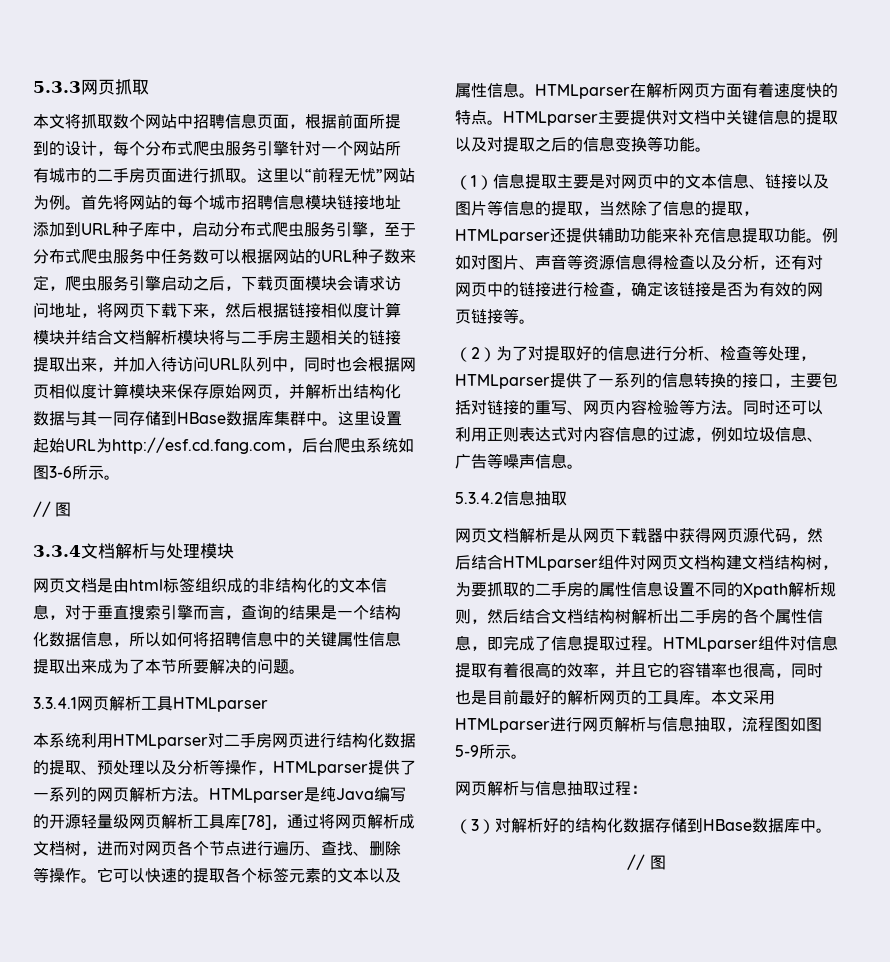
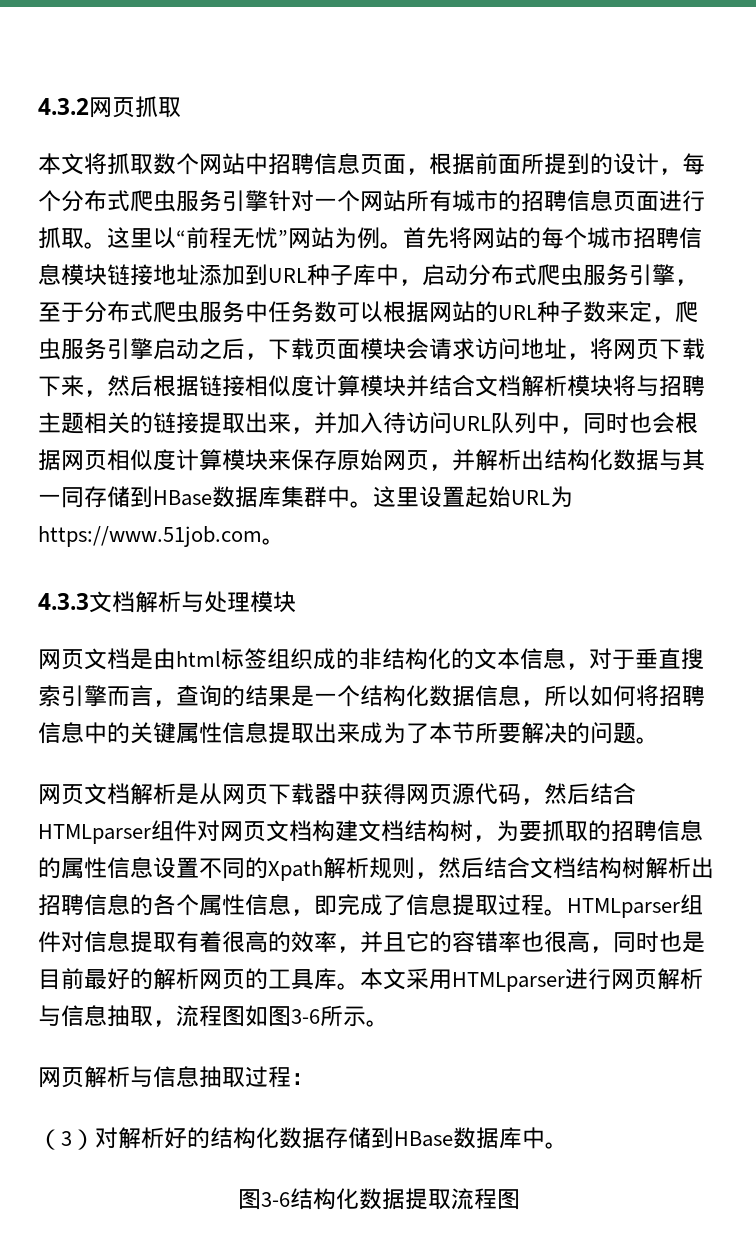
- 5.3.3网页抓取
+ 4.3.2网页抓取
- 本文将抓取数个网站中招聘信息页面，根据前面所提到的设计，每个分布式爬虫服务引擎针对一个网站所有城市的二手房页面进行抓取。
+ 本文将抓取数个网站中招聘信息页面，根据前面所提到的设计，每个分布式爬虫服务引擎针对一个网站所有城市的招聘信息页面进行抓取。
- 首先将网站的每个城市招聘信息模块链接地址添加到URL种子库中，启动分布式爬虫服务引擎，至于分布式爬虫服务中任务数可以根据网站的URL种子数来定，爬虫服务引擎启动之后，下载页面模块会请求访问地址，将网页下载下来，然后根据链接相似度计算模块并结合文档解析模块将与二手房主题相关的链接提取出来，并加入待访问URL队列中，同时也会根据网页相似度计算模块来保存原始网页，并解析出结构化数据与其一同存储到HBase数据库集群中。
+ 首先将网站的每个城市招聘信息模块链接地址添加到URL种子库中，启动分布式爬虫服务引擎，至于分布式爬虫服务中任务数可以根据网站的URL种子数来定，爬虫服务引擎启动之后，下载页面模块会请求访问地址，将网页下载下来，然后根据链接相似度计算模块并结合文档解析模块将与招聘主题相关的链接提取出来，并加入待访问URL队列中，同时也会根据网页相似度计算模块来保存原始网页，并解析出结构化数据与其一同存储到HBase数据库集群中。
- 这里设置起始URL为http://esf.cd.fang.com，后台爬虫系统如图3-6所示。
- // 图
- 3.3.4文档解析与处理模块
+ 这里设置起始URL为https://www.51job.com。
+ 4.3.3文档解析与处理模块
- 3.3.4.1网页解析工具HTMLparser
- 本系统利用HTMLparser对二手房网页进行结构化数据的提取、预处理以及分析等操作，HTMLparser提供了一系列的网页解析方法。HTMLparser是纯Java编写的开源轻量级网页解析工具库[78]，通过将网页解析成文档树，进而对网页各个节点进行遍历、查找、删除等操作。它可以快速的提取各个标签元素的文本以及属性信息。HTMLparser在解析网页方面有着速度快的特点。HTMLparser主要提供对文档中关键信息的提取以及对提取之后的信息变换等功能。
- （1）信息提取主要是对网页中的文本信息、链接以及图片等信息的提取，当然除了信息的提取，HTMLparser还提供辅助功能来补充信息提取功能。例如对图片、声音等资源信息得检查以及分析，还有对网页中的链接进行检查，确定该链接是否为有效的网页链接等。
- （2）为了对提取好的信息进行分析、检查等处理，HTMLparser提供了一系列的信息转换的接口，主要包括对链接的重写、网页内容检验等方法。同时还可以利用正则表达式对内容信息的过滤，例如垃圾信息、广告等噪声信息。
- 5.3.4.2信息抽取
- 网页文档解析是从网页下载器中获得网页源代码，然后结合HTMLparser组件对网页文档构建文档结构树，为要抓取的二手房的属性信息设置不同的Xpath解析规则，然后结合文档结构树解析出二手房的各个属性信息，即完成了信息提取过程。
+ 网页文档解析是从网页下载器中获得网页源代码，然后结合HTMLparser组件对网页文档构建文档结构树，为要抓取的招聘信息的属性信息设置不同的Xpath解析规则，然后结合文档结构树解析出招聘信息的各个属性信息，即完成了信息提取过程。
- 本文采用HTMLparser进行网页解析与信息抽取，流程图如图5-9所示。
+ 本文采用HTMLparser进行网页解析与信息抽取，流程图如图3-6所示。
  （3）对解析好的结构化数据存储到HBase数据库中。
- // 图
+ 图3-6结构化数据提取流程图

